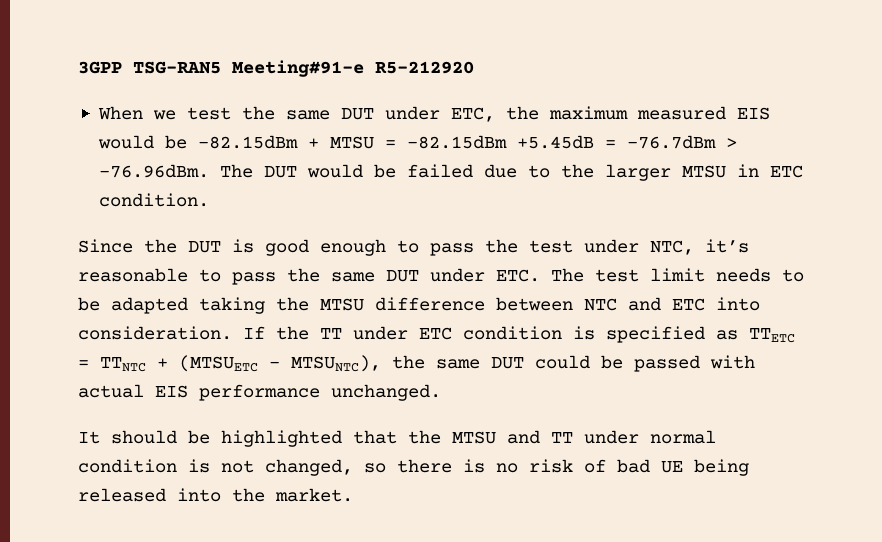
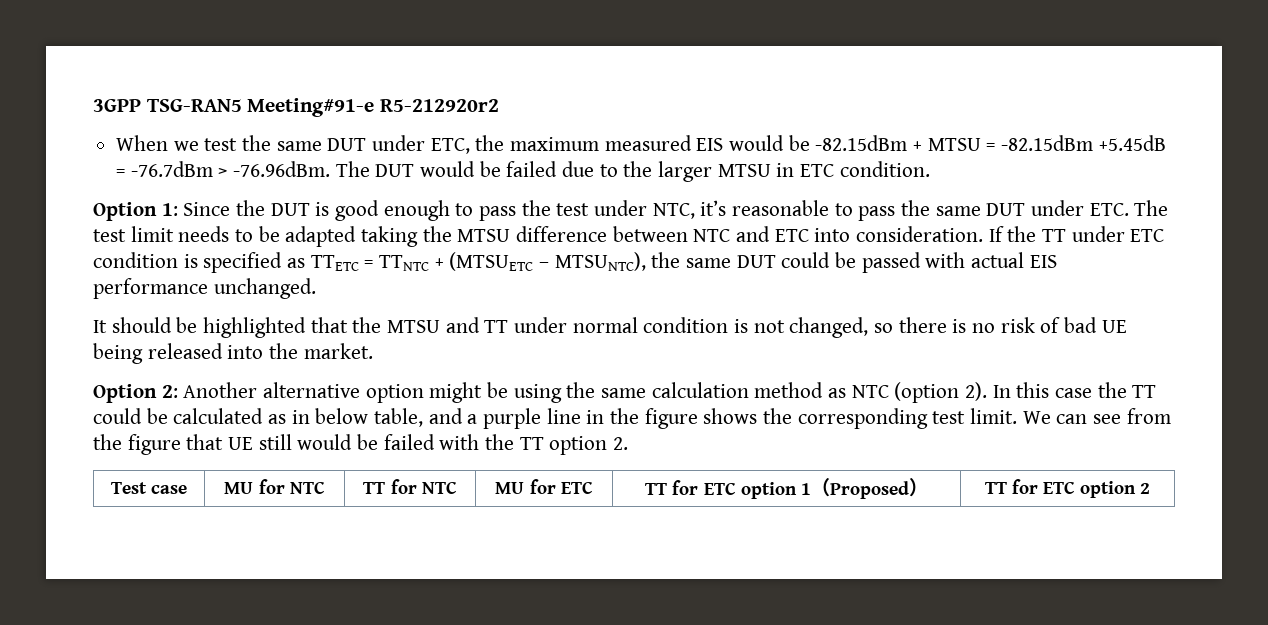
- 3GPP TSG-RAN5 Meeting#91-e R5-212920
+ 3GPP TSG-RAN5 Meeting#91-e R5-212920r2
- Since the DUT is good enough to pass the test under NTC, it’s reasonable to pass the same DUT under ETC. The test limit needs to be adapted taking the MTSU difference between NTC and ETC into consideration.
+ Option 1: Since the DUT is good enough to pass the test under NTC, it’s reasonable to pass the same DUT under ETC. The test limit needs to be adapted taking the MTSU difference between NTC and ETC into consideration.
+ Option 2: Another alternative option might be using the same calculation method as NTC (option 2). In this case the TT could be calculated as in below table, and a purple line in the figure shows the corresponding test limit. We can see from the figure that UE still would be failed with the TT option 2.
+ Test case | MU for NTC | TT for NTC | MU for ETC | TT for ETC option 1（Proposed） | TT for ETC option 2

